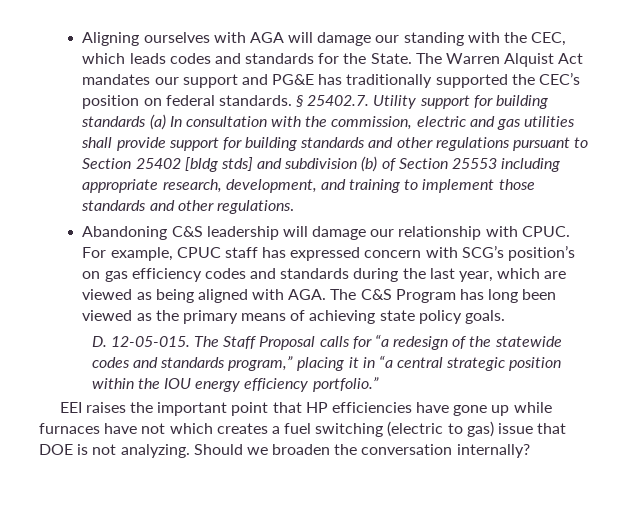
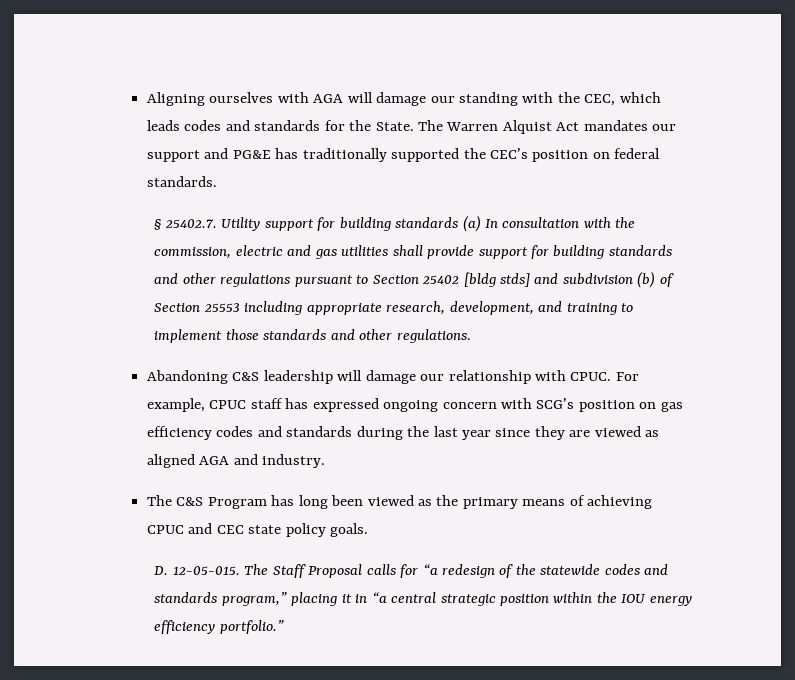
- The Warren Alquist Act mandates our support and PG&E has traditionally supported the CEC’s position on federal standards. § 25402.7. Utility support for building standards (a) In consultation with the commission, electric and gas utilities shall provide support for building standards and other regulations pursuant to Section 25402 [bldg stds] and subdivision (b) of Section 25553 including appropriate research, development, and training to implement those standards and other regulations.
+ The Warren Alquist Act mandates our support and PG&E has traditionally supported the CEC’s position on federal standards.
+ § 25402.7. Utility support for building standards (a) In consultation with the commission, electric and gas utilities shall provide support for building standards and other regulations pursuant to Section 25402 [bldg stds] and subdivision (b) of Section 25553 including appropriate research, development, and training to implement those standards and other regulations.
- For example, CPUC staff has expressed concern with SCG’s position’s on gas efficiency codes and standards during the last year, which are viewed as being aligned with AGA. The C&S Program has long been viewed as the primary means of achieving state policy goals.
+ For example, CPUC staff has expressed ongoing concern with SCG’s position on gas efficiency codes and standards during the last year since they are viewed as aligned AGA and industry.
+ The C&S Program has long been viewed as the primary means of achieving CPUC and CEC state policy goals.
- EEI raises the important point that HP efficiencies have gone up while furnaces have not which creates a fuel switching (electric to gas) issue that DOE is not analyzing. Should we broaden the conversation internally?

